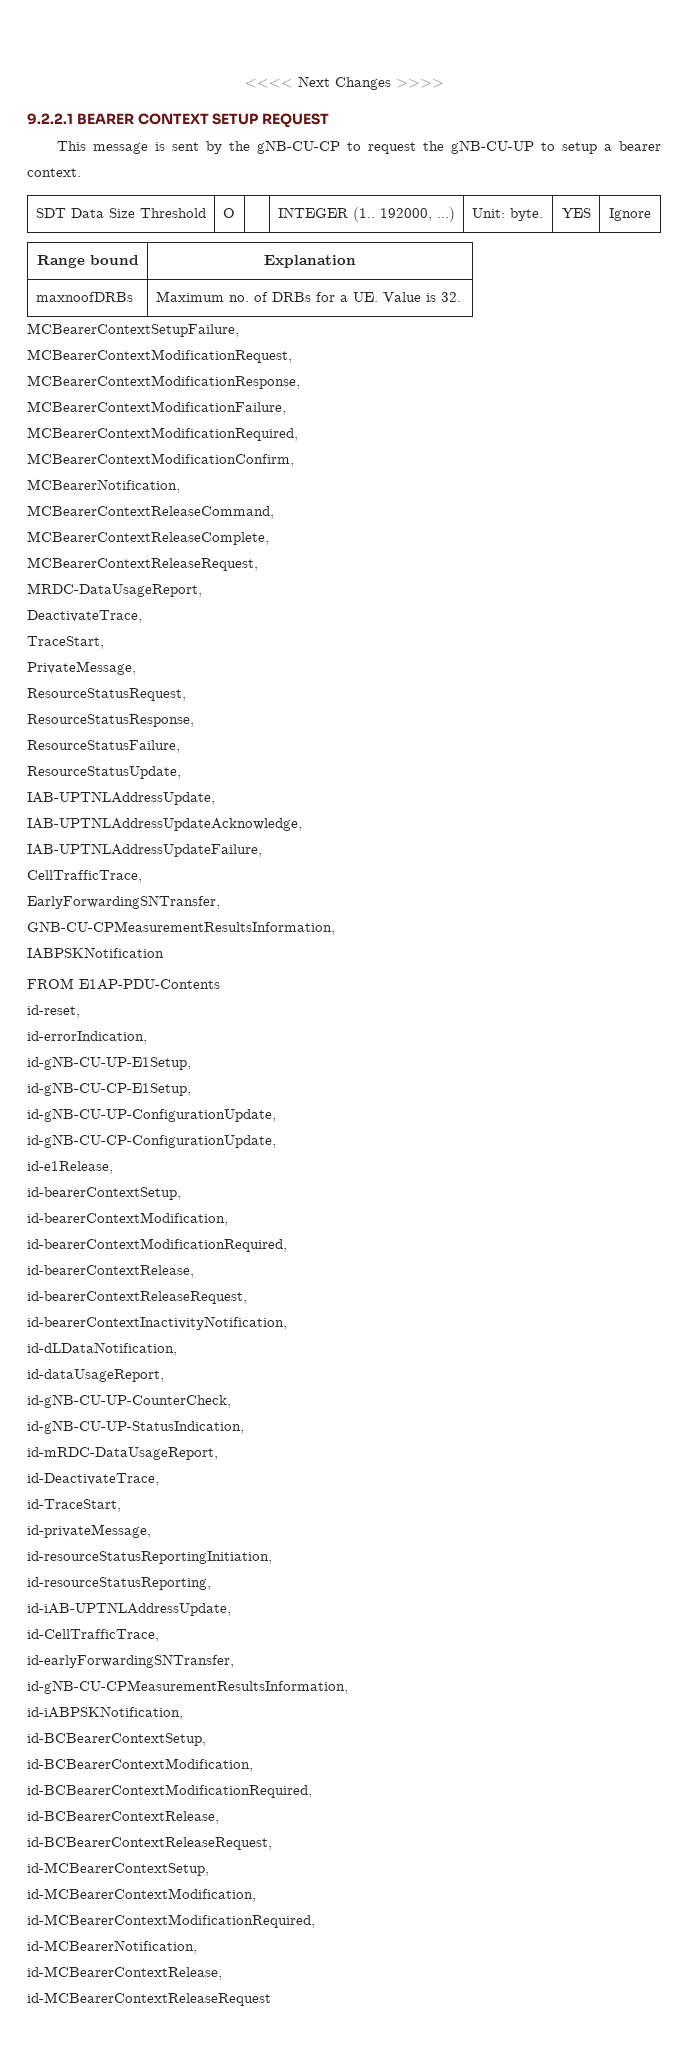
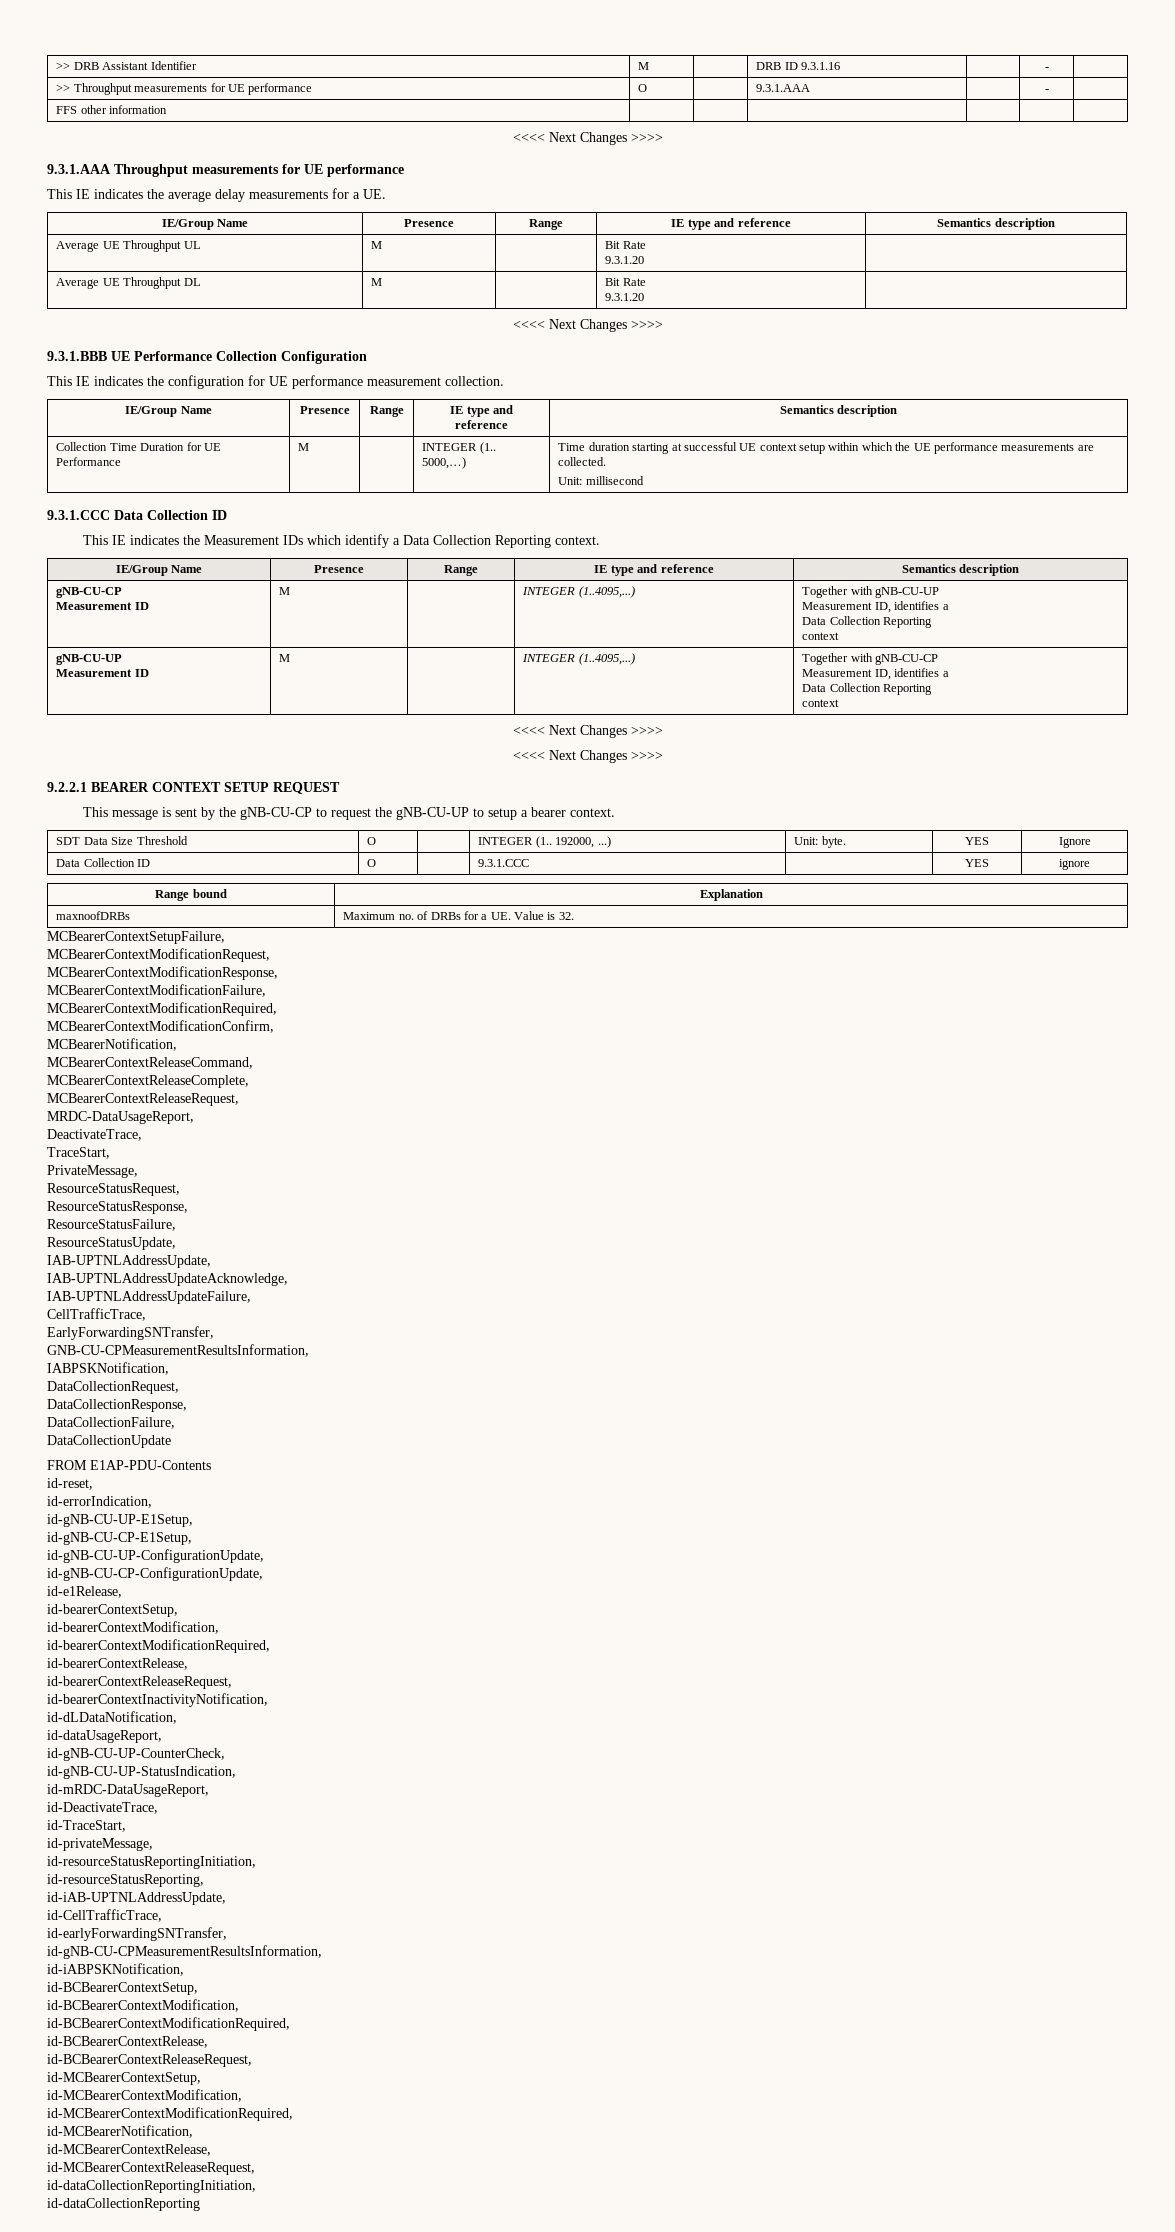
+ >> DRB Assistant Identifier | M | | DRB ID 9.3.1.16 | | - |
+ >> Throughput measurements for UE performance | O | | 9.3.1.AAA | | - |
+ FFS other information | | | | | |
+ <<<< Next Changes >>>>
+ 9.3.1.AAA Throughput measurements for UE performance
+ This IE indicates the average delay measurements for a UE.
+ IE/Group Name | Presence | Range | IE type and reference | Semantics description
+ Average UE Throughput UL | M | | Bit Rate
+ 9.3.1.20 |
+ Average UE Throughput DL | M | | Bit Rate
+ 9.3.1.20 |
+ <<<< Next Changes >>>>
+ 9.3.1.BBB UE Performance Collection Configuration
+ This IE indicates the configuration for UE performance measurement collection.
+ IE/Group Name | Presence | Range | IE type and reference | Semantics description
+ Collection Time Duration for UE Performance | M | | INTEGER (1.. 5000,…) | Time duration starting at successful UE context setup within which the UE performance measurements are collected.
+ Unit: millisecond
+ 9.3.1.CCC Data Collection ID
+ This IE indicates the Measurement IDs which identify a Data Collection Reporting context.
+ IE/Group Name | Presence | Range | IE type and reference | Semantics description
+ gNB-CU-CP
+ Measurement ID | M | | INTEGER (1..4095,...) | Together with gNB-CU-UP
+ Measurement ID, identifies a
+ Data Collection Reporting
+ context
+ gNB-CU-UP
+ Measurement ID | M | | INTEGER (1..4095,...) | Together with gNB-CU-CP
+ Measurement ID, identifies a
+ Data Collection Reporting
+ context
+ <<<< Next Changes >>>>
+ Data Collection ID | O | | 9.3.1.CCC | | YES | ignore
- IABPSKNotification
+ IABPSKNotification,
+ DataCollectionRequest,
+ DataCollectionResponse,
+ DataCollectionFailure,
+ DataCollectionUpdate
- id-MCBearerContextReleaseRequest
+ id-MCBearerContextReleaseRequest,
+ id-dataCollectionReportingInitiation,
+ id-dataCollectionReporting

